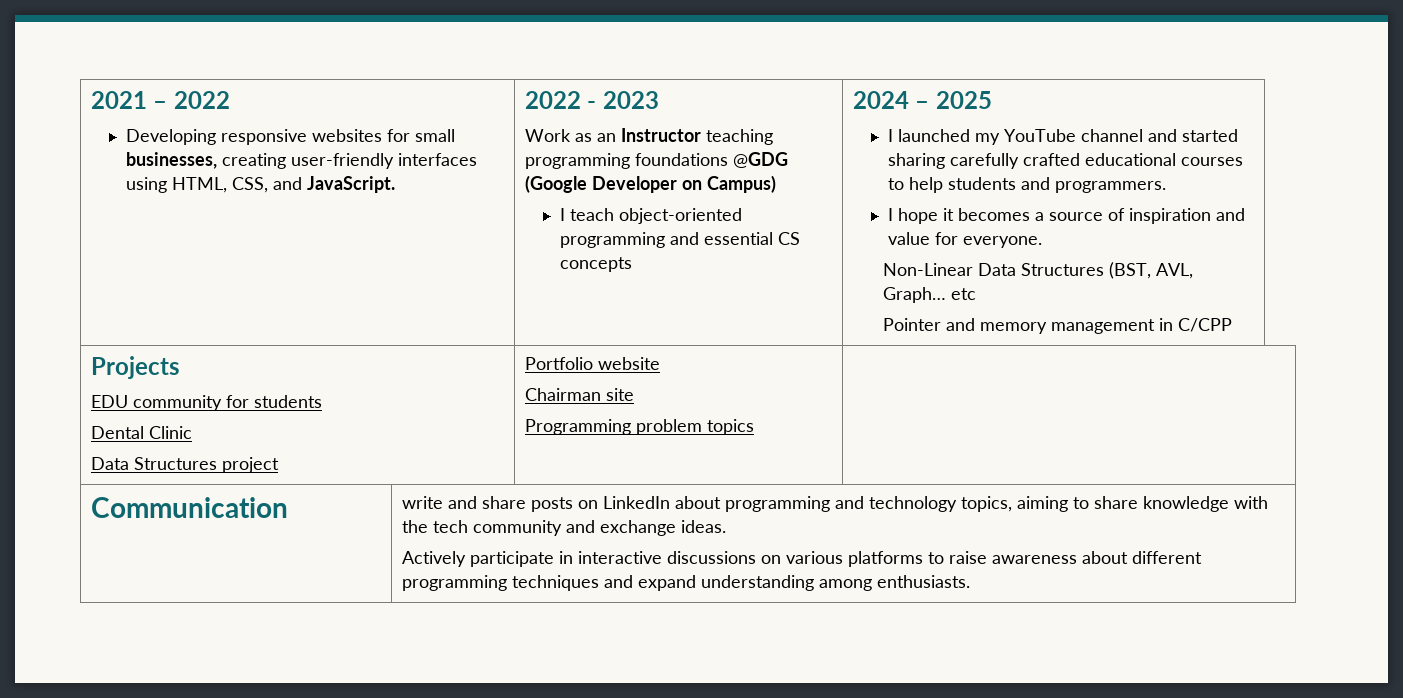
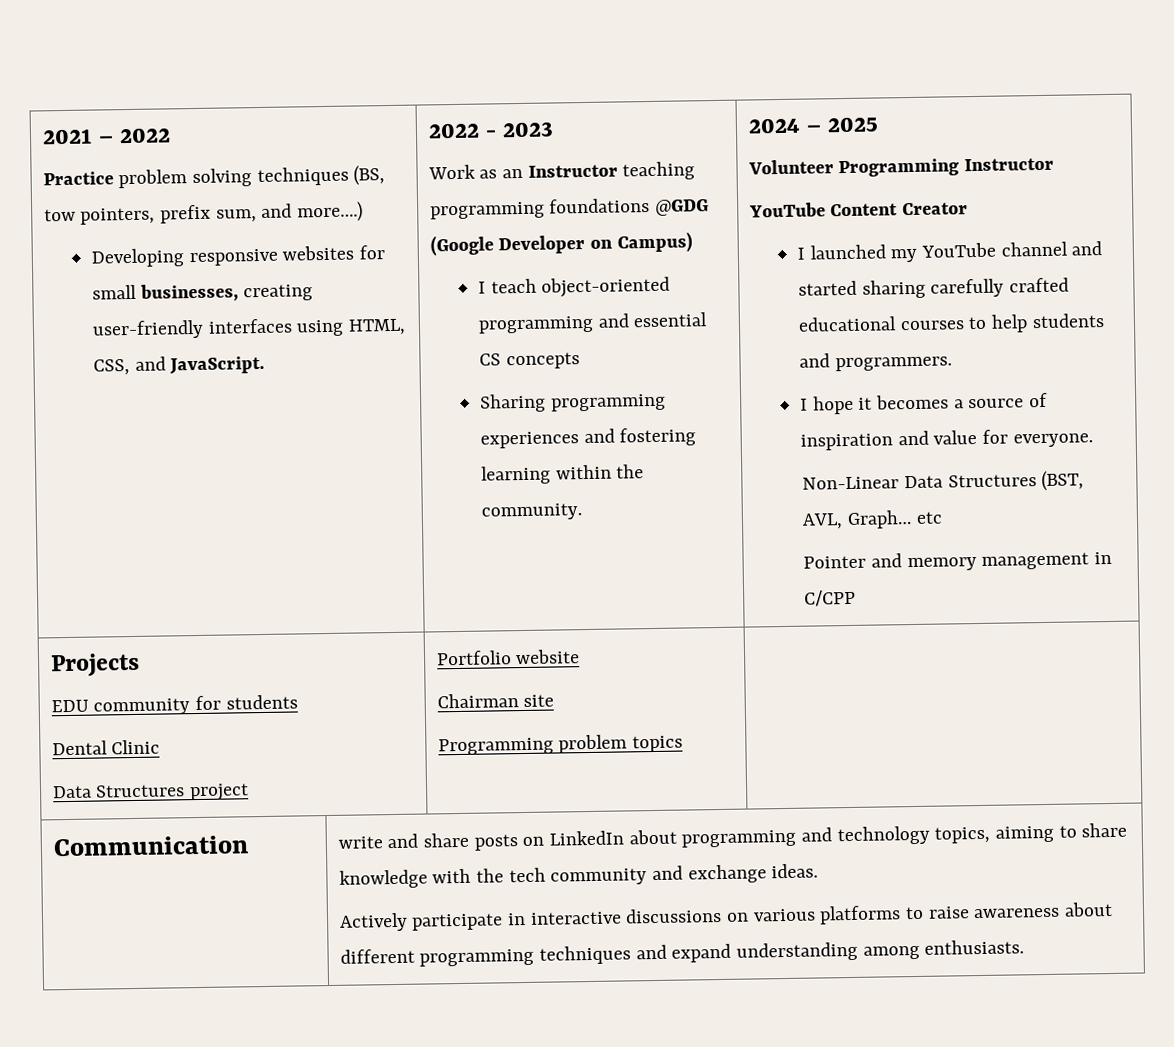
+ Practice problem solving techniques (BS, tow pointers, prefix sum, and more….)
- 2024 – 2025
+ Sharing programming experiences and fostering learning within the community. | 2024 – 2025
+ Volunteer Programming Instructor
+ YouTube Content Creator

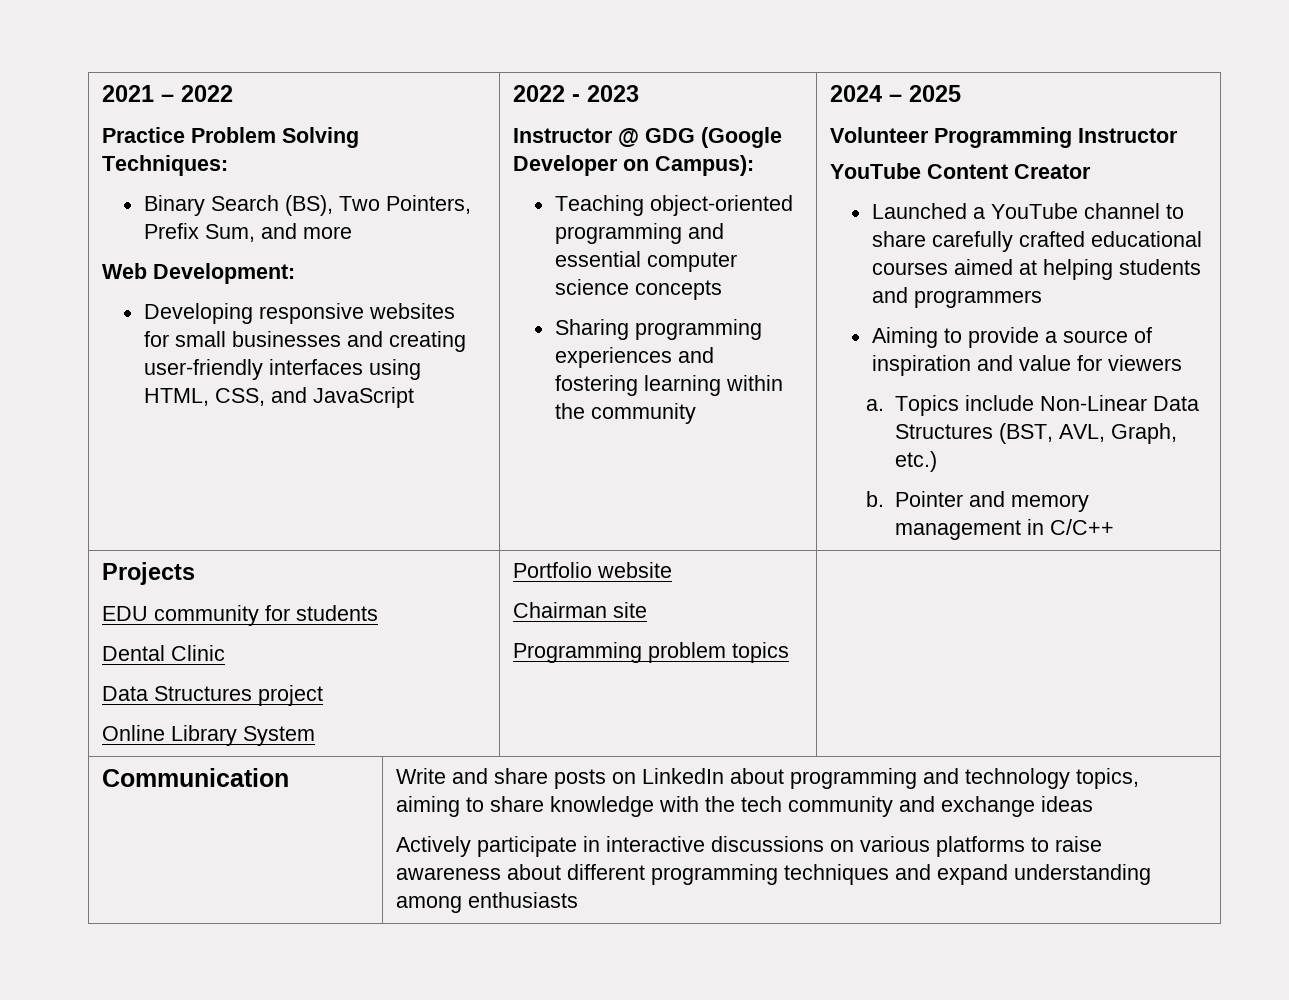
- Practice problem solving techniques (BS, tow pointers, prefix sum, and more….)
+ Practice Problem Solving Techniques:
+ Binary Search (BS), Two Pointers, Prefix Sum, and more
+ Web Development:
- Developing responsive websites for small businesses, creating user-friendly interfaces using HTML, CSS, and JavaScript.
+ Developing responsive websites for small businesses and creating user-friendly interfaces using HTML, CSS, and JavaScript
- Work as an Instructor teaching programming foundations @GDG (Google Developer on Campus)
- I teach object-oriented programming and essential CS concepts
+ Instructor @ GDG (Google Developer on Campus):
+ Teaching object-oriented programming and essential computer science concepts
- Sharing programming experiences and fostering learning within the community.
+ Sharing programming experiences and fostering learning within the community
- I launched my YouTube channel and started sharing carefully crafted educational courses to help students and programmers.
- I hope it becomes a source of inspiration and value for everyone.
- Non-Linear Data Structures (BST, AVL, Graph… etc
- Pointer and memory management in C/CPP
+ Launched a YouTube channel to share carefully crafted educational courses aimed at helping students and programmers
+ Aiming to provide a source of inspiration and value for viewers
+ a. Topics include Non-Linear Data Structures (BST, AVL, Graph, etc.)
+ b. Pointer and memory management in C/C++
  Projects
  EDU community for students
  Dental Clinic
- Data Structures project | Portfolio website
+ Data Structures project
+ Online Library System | Portfolio website
- write and share posts on LinkedIn about programming and technology topics, aiming to share knowledge with the tech community and exchange ideas.
+ Write and share posts on LinkedIn about programming and technology topics, aiming to share knowledge with the tech community and exchange ideas
- Actively participate in interactive discussions on various platforms to raise awareness about different programming techniques and expand understanding among enthusiasts.
+ Actively participate in interactive discussions on various platforms to raise awareness about different programming techniques and expand understanding among enthusiasts

